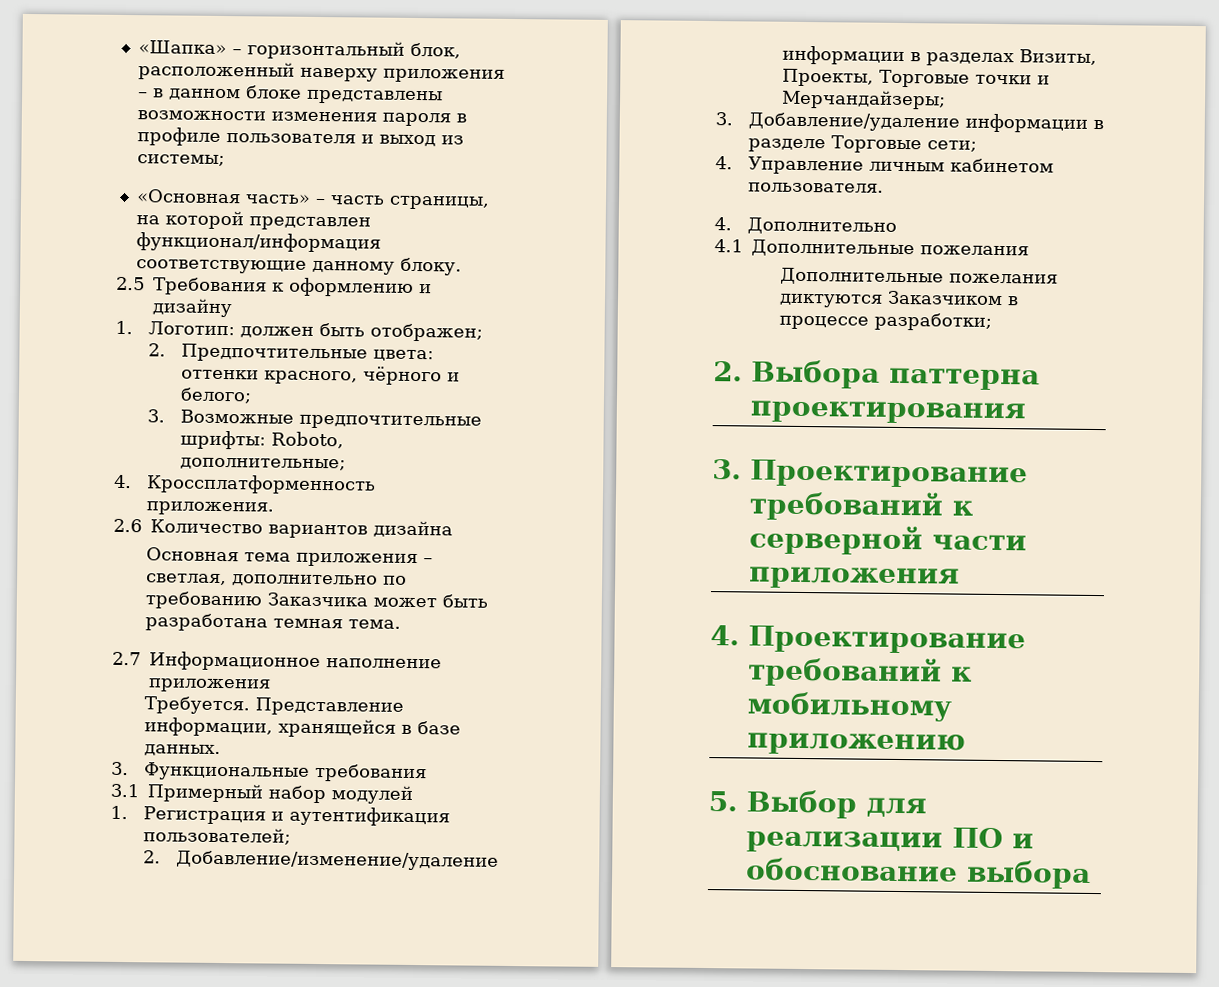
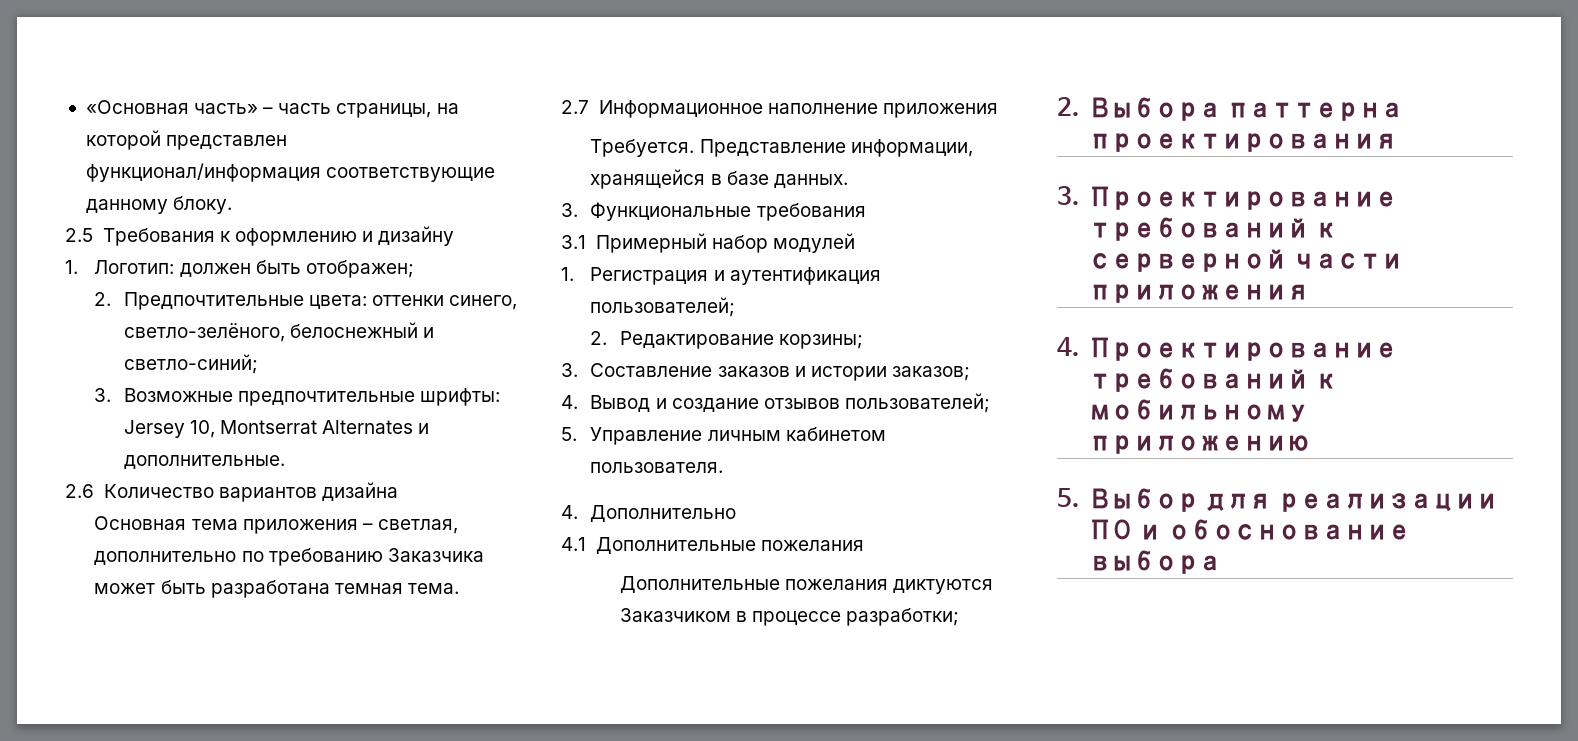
- «Шапка» – горизонтальный блок, расположенный наверху приложения – в данном блоке представлены возможности изменения пароля в профиле пользователя и выход из системы;
- 2. Предпочтительные цвета: оттенки красного, чёрного и белого;
+ 2. Предпочтительные цвета: оттенки синего, светло-зелёного, белоснежный и светло-синий;
- 3. Возможные предпочтительные шрифты: Roboto, дополнительные;
- 4. Кроссплатформенность приложения.
+ 3. Возможные предпочтительные шрифты: Jersey 10, Montserrat Alternates и дополнительные.
- 2. Добавление/изменение/удаление информации в разделах Визиты, Проекты, Торговые точки и Мерчандайзеры;
- 3. Добавление/удаление информации в разделе Торговые сети;
- 4. Управление личным кабинетом пользователя.
+ 2. Редактирование корзины;
+ 3. Составление заказов и истории заказов;
+ 4. Вывод и создание отзывов пользователей;
+ 5. Управление личным кабинетом пользователя.

